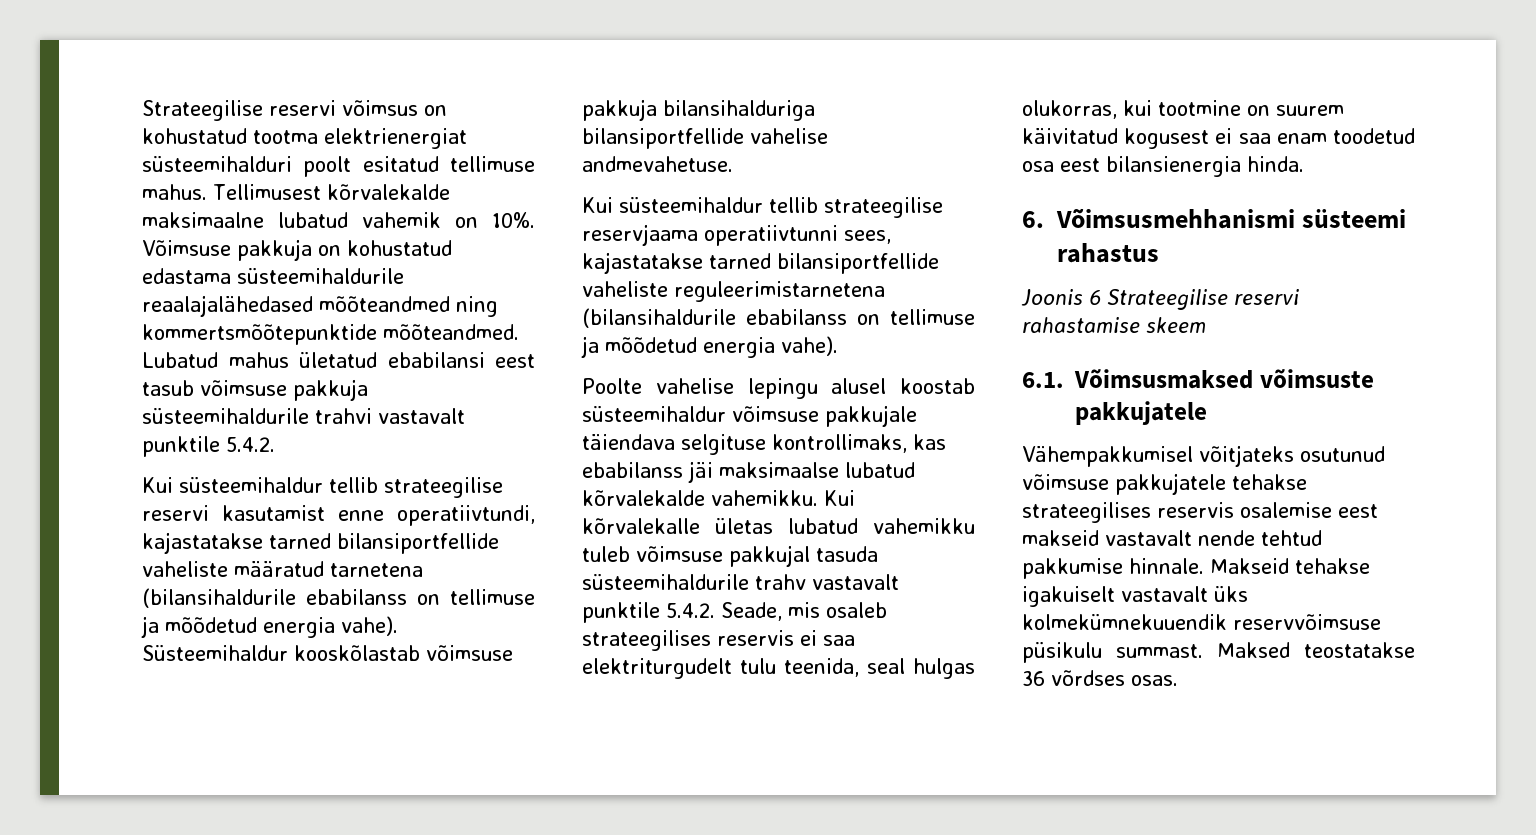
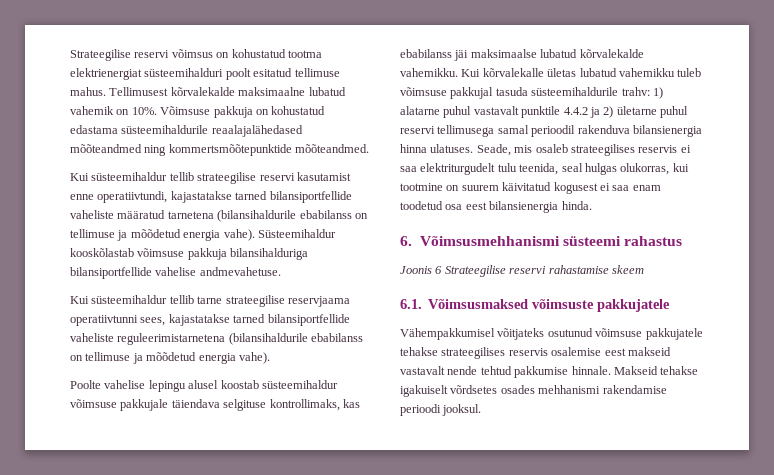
- Lubatud mahus ületatud ebabilansi eest tasub võimsuse pakkuja süsteemihaldurile trahvi vastavalt punktile 5.4.2.
- Kui süsteemihaldur tellib strateegilise reservjaama operatiivtunni sees, kajastatakse tarned bilansiportfellide vaheliste reguleerimistarnetena (bilansihaldurile ebabilanss on tellimuse ja mõõdetud energia vahe).
+ Kui süsteemihaldur tellib tarne strateegilise reservjaama operatiivtunni sees, kajastatakse tarned bilansiportfellide vaheliste reguleerimistarnetena (bilansihaldurile ebabilanss on tellimuse ja mõõdetud energia vahe).
- Kui kõrvalekalle ületas lubatud vahemikku tuleb võimsuse pakkujal tasuda süsteemihaldurile trahv vastavalt punktile 5.4.2. Seade, mis osaleb strateegilises reservis ei saa elektriturgudelt tulu teenida, seal hulgas olukorras, kui tootmine on suurem käivitatud kogusest ei saa enam toodetud osa eest bilansienergia hinda.
+ Kui kõrvalekalle ületas lubatud vahemikku tuleb võimsuse pakkujal tasuda süsteemihaldurile trahv: 1) alatarne puhul vastavalt punktile 4.4.2 ja 2) ületarne puhul reservi tellimusega samal perioodil rakenduva bilansienergia hinna ulatuses. Seade, mis osaleb strateegilises reservis ei saa elektriturgudelt tulu teenida, seal hulgas olukorras, kui tootmine on suurem käivitatud kogusest ei saa enam toodetud osa eest bilansienergia hinda.
- Makseid tehakse igakuiselt vastavalt üks kolmekümnekuuendik reservvõimsuse püsikulu summast. Maksed teostatakse 36 võrdses osas.
+ Makseid tehakse igakuiselt võrdsetes osades mehhanismi rakendamise perioodi jooksul.

